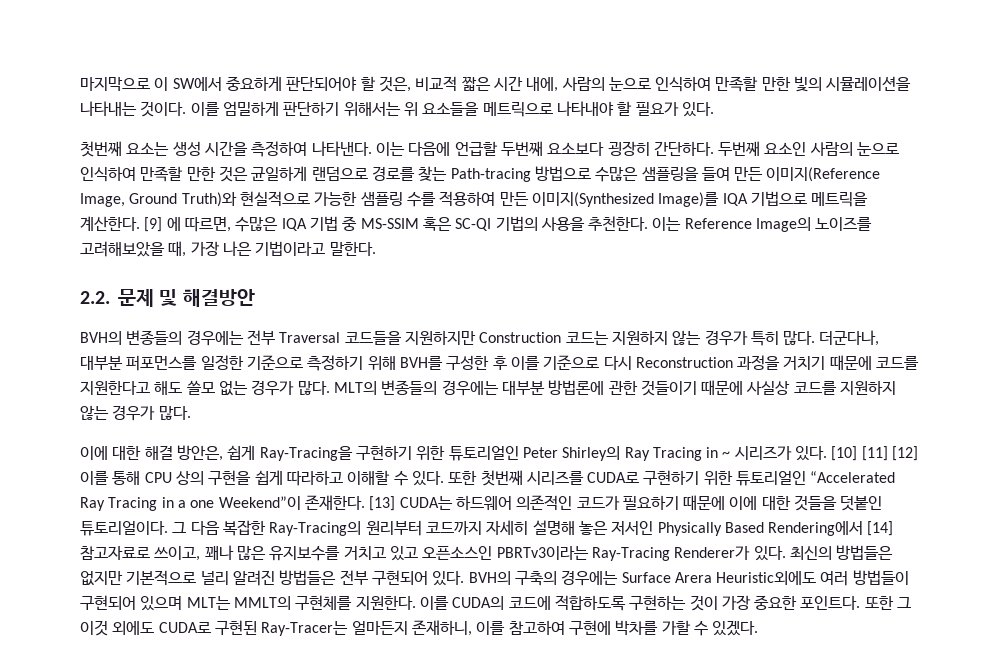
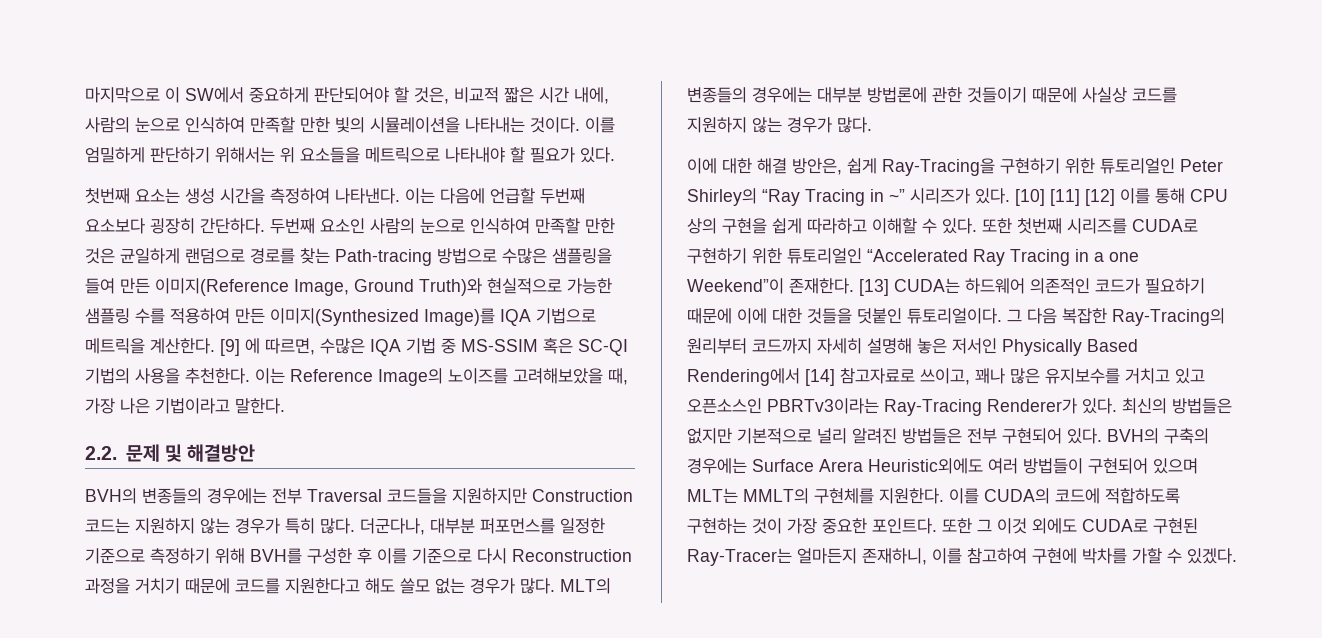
- 이에 대한 해결 방안은, 쉽게 Ray-Tracing을 구현하기 위한 튜토리얼인 Peter Shirley의 Ray Tracing in ~ 시리즈가 있다.
+ 이에 대한 해결 방안은, 쉽게 Ray-Tracing을 구현하기 위한 튜토리얼인 Peter Shirley의 “Ray Tracing in ~” 시리즈가 있다.

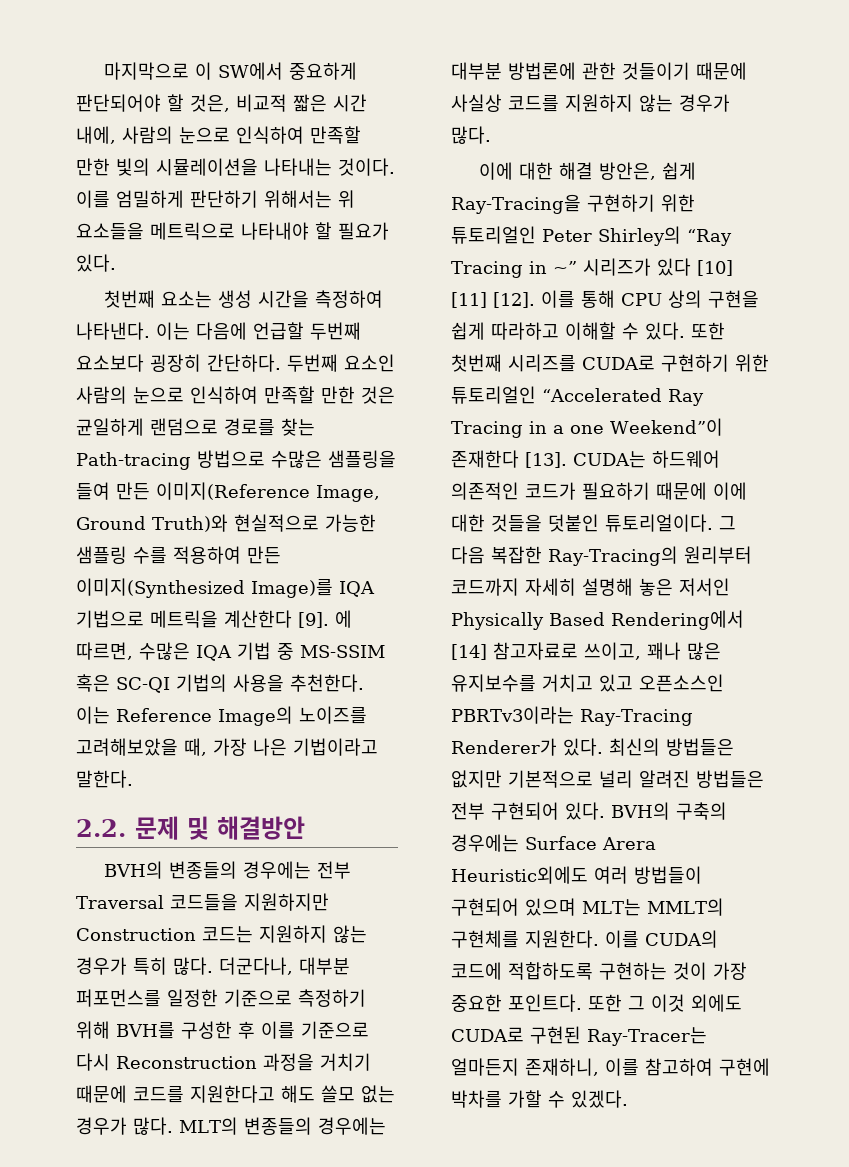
- 두번째 요소인 사람의 눈으로 인식하여 만족할 만한 것은 균일하게 랜덤으로 경로를 찾는 Path-tracing 방법으로 수많은 샘플링을 들여 만든 이미지(Reference Image, Ground Truth)와 현실적으로 가능한 샘플링 수를 적용하여 만든 이미지(Synthesized Image)를 IQA 기법으로 메트릭을 계산한다. [9] 에 따르면, 수많은 IQA 기법 중 MS-SSIM 혹은 SC-QI 기법의 사용을 추천한다.
+ 두번째 요소인 사람의 눈으로 인식하여 만족할 만한 것은 균일하게 랜덤으로 경로를 찾는 Path-tracing 방법으로 수많은 샘플링을 들여 만든 이미지(Reference Image, Ground Truth)와 현실적으로 가능한 샘플링 수를 적용하여 만든 이미지(Synthesized Image)를 IQA 기법으로 메트릭을 계산한다 [9]. 에 따르면, 수많은 IQA 기법 중 MS-SSIM 혹은 SC-QI 기법의 사용을 추천한다.
- 이에 대한 해결 방안은, 쉽게 Ray-Tracing을 구현하기 위한 튜토리얼인 Peter Shirley의 “Ray Tracing in ~” 시리즈가 있다. [10] [11] [12] 이를 통해 CPU 상의 구현을 쉽게 따라하고 이해할 수 있다.
+ 이에 대한 해결 방안은, 쉽게 Ray-Tracing을 구현하기 위한 튜토리얼인 Peter Shirley의 “Ray Tracing in ~” 시리즈가 있다 [10] [11] [12]. 이를 통해 CPU 상의 구현을 쉽게 따라하고 이해할 수 있다.
- 또한 첫번째 시리즈를 CUDA로 구현하기 위한 튜토리얼인 “Accelerated Ray Tracing in a one Weekend”이 존재한다. [13] CUDA는 하드웨어 의존적인 코드가 필요하기 때문에 이에 대한 것들을 덧붙인 튜토리얼이다.
+ 또한 첫번째 시리즈를 CUDA로 구현하기 위한 튜토리얼인 “Accelerated Ray Tracing in a one Weekend”이 존재한다 [13]. CUDA는 하드웨어 의존적인 코드가 필요하기 때문에 이에 대한 것들을 덧붙인 튜토리얼이다.

